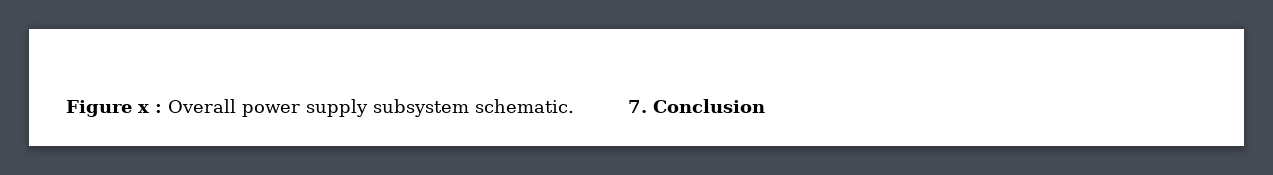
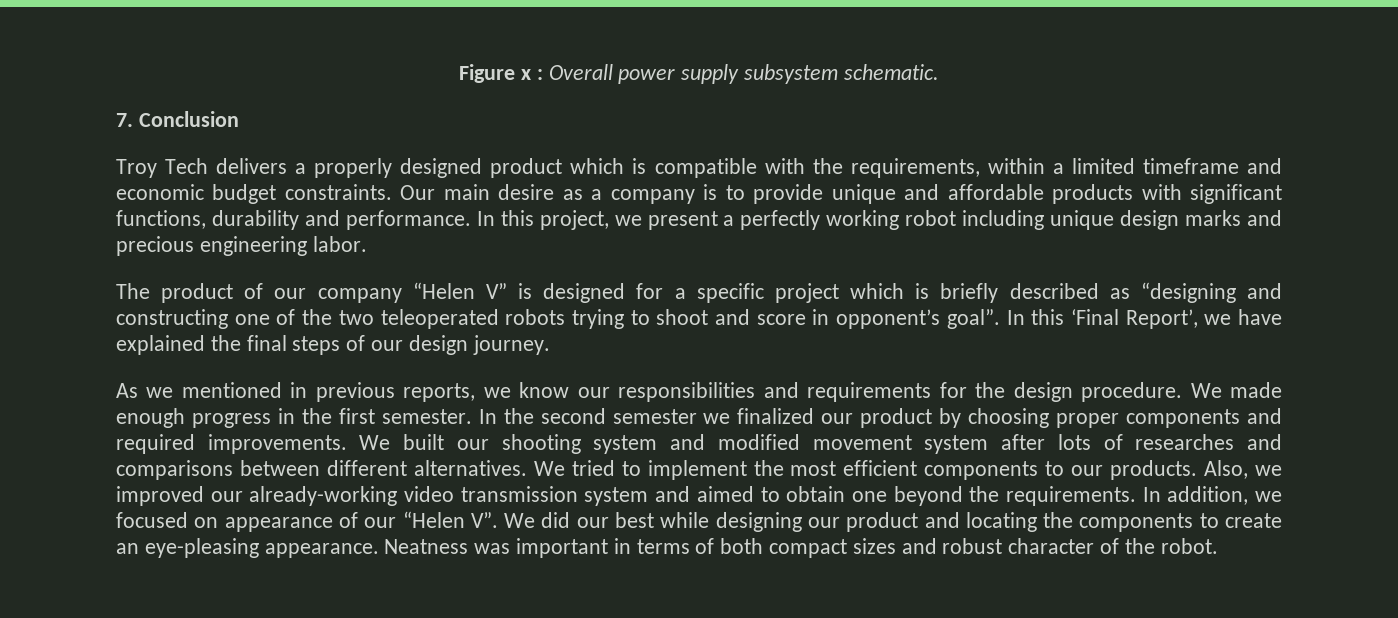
+ Troy Tech delivers a properly designed product which is compatible with the requirements, within a limited timeframe and economic budget constraints. Our main desire as a company is to provide unique and affordable products with significant functions, durability and performance. In this project, we present a perfectly working robot including unique design marks and precious engineering labor.
+ The product of our company “Helen V” is designed for a specific project which is briefly described as “designing and constructing one of the two teleoperated robots trying to shoot and score in opponent’s goal”. In this ‘Final Report’, we have explained the final steps of our design journey.
+ As we mentioned in previous reports, we know our responsibilities and requirements for the design procedure. We made enough progress in the first semester. In the second semester we finalized our product by choosing proper components and required improvements. We built our shooting system and modified movement system after lots of researches and comparisons between different alternatives. We tried to implement the most efficient components to our products. Also, we improved our already-working video transmission system and aimed to obtain one beyond the requirements. In addition, we focused on appearance of our “Helen V”. We did our best while designing our product and locating the components to create an eye-pleasing appearance. Neatness was important in terms of both compact sizes and robust character of the robot.

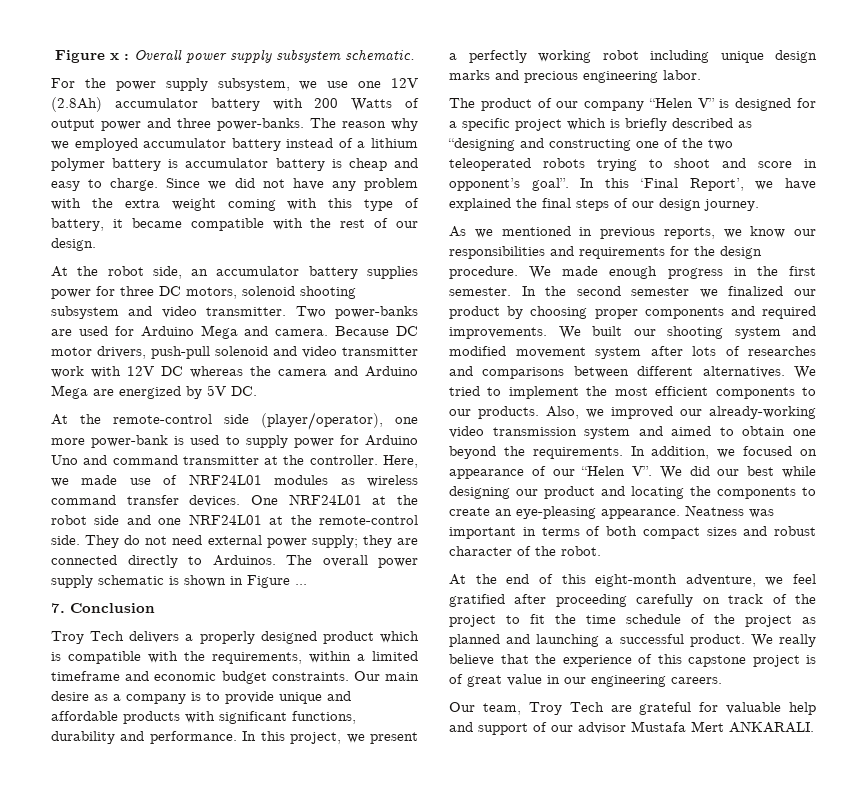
+ For the power supply subsystem, we use one 12V (2.8Ah) accumulator battery with 200 Watts of output power and three power-banks. The reason why we employed accumulator battery instead of a lithium polymer battery is accumulator battery is cheap and easy to charge. Since we did not have any problem with the extra weight coming with this type of battery, it became compatible with the rest of our design.
+ At the robot side, an accumulator battery supplies power for three DC motors, solenoid shooting subsystem and video transmitter. Two power-banks are used for Arduino Mega and camera. Because DC motor drivers, push-pull solenoid and video transmitter work with 12V DC whereas the camera and Arduino Mega are energized by 5V DC.
+ At the remote-control side (player/operator), one more power-bank is used to supply power for Arduino Uno and command transmitter at the controller. Here, we made use of NRF24L01 modules as wireless command transfer devices. One NRF24L01 at the robot side and one NRF24L01 at the remote-control side. They do not need external power supply; they are connected directly to Arduinos. The overall power supply schematic is shown in Figure ...
+ At the end of this eight-month adventure, we feel gratified after proceeding carefully on track of the project to fit the time schedule of the project as planned and launching a successful product. We really believe that the experience of this capstone project is of great value in our engineering careers.
+ Our team, Troy Tech are grateful for valuable help and support of our advisor Mustafa Mert ANKARALI.

